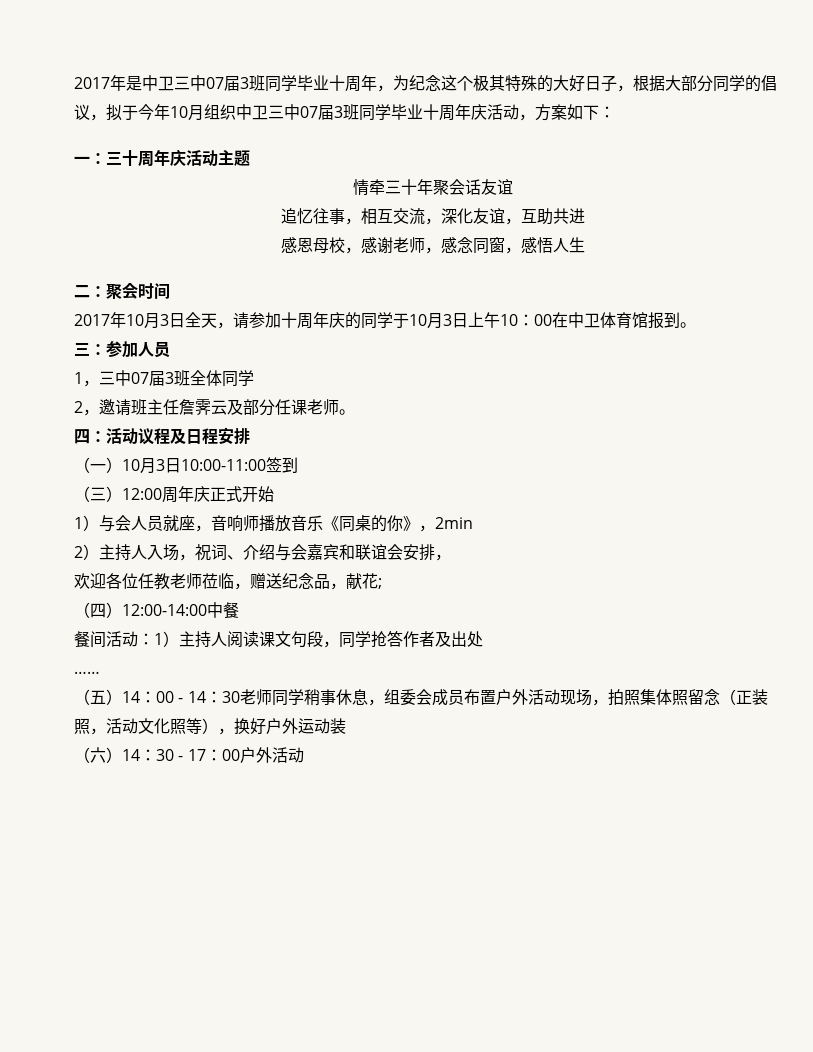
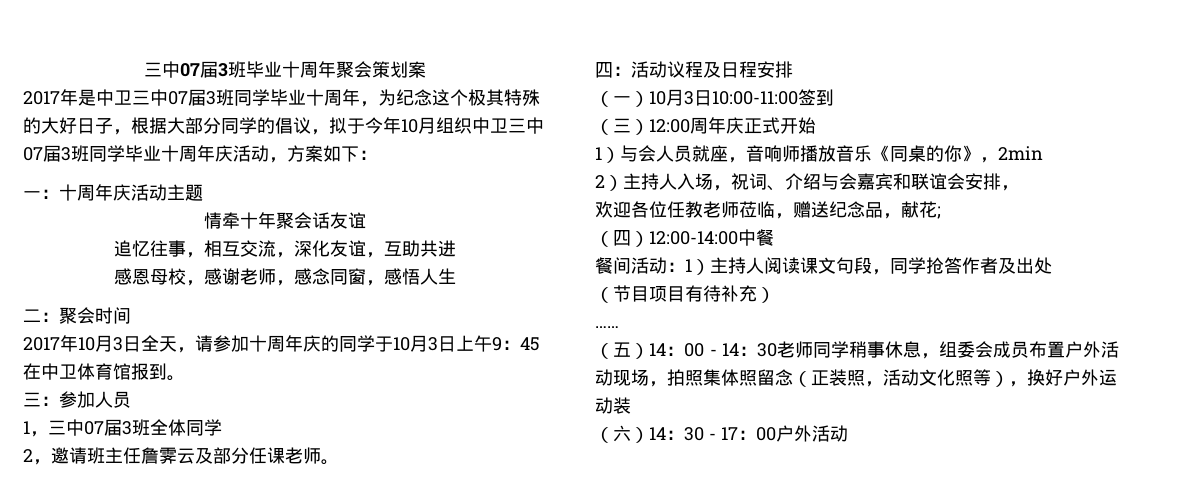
+ 三中07届3班毕业十周年聚会策划案
- 一：三十周年庆活动主题
+ 一：十周年庆活动主题
- 情牵三十年聚会话友谊
+ 情牵十年聚会话友谊
- 2017年10月3日全天，请参加十周年庆的同学于10月3日上午10：00在中卫体育馆报到。
+ 2017年10月3日全天，请参加十周年庆的同学于10月3日上午9：45在中卫体育馆报到。
+ （节目项目有待补充）

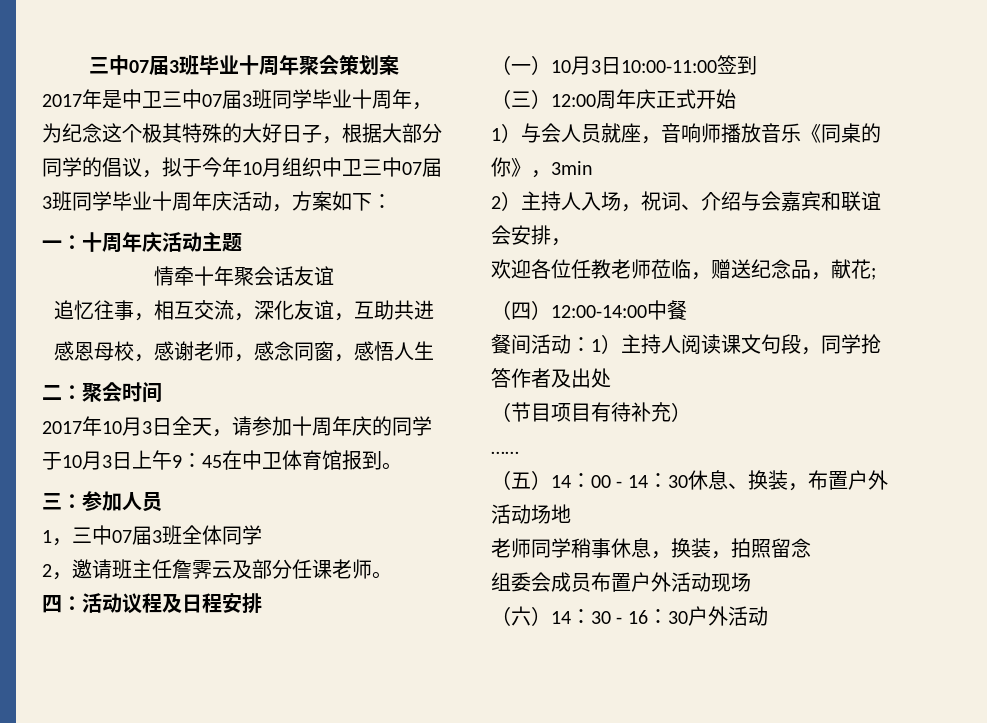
- 1）与会人员就座，音响师播放音乐《同桌的你》，2min
+ 1）与会人员就座，音响师播放音乐《同桌的你》，3min
- （五）14：00 - 14：30老师同学稍事休息，组委会成员布置户外活动现场，拍照集体照留念（正装照，活动文化照等），换好户外运动装
+ （五）14：00 - 14：30休息、换装，布置户外活动场地
+ 老师同学稍事休息，换装，拍照留念
+ 组委会成员布置户外活动现场
- （六）14：30 - 17：00户外活动
+ （六）14：30 - 16：30户外活动

